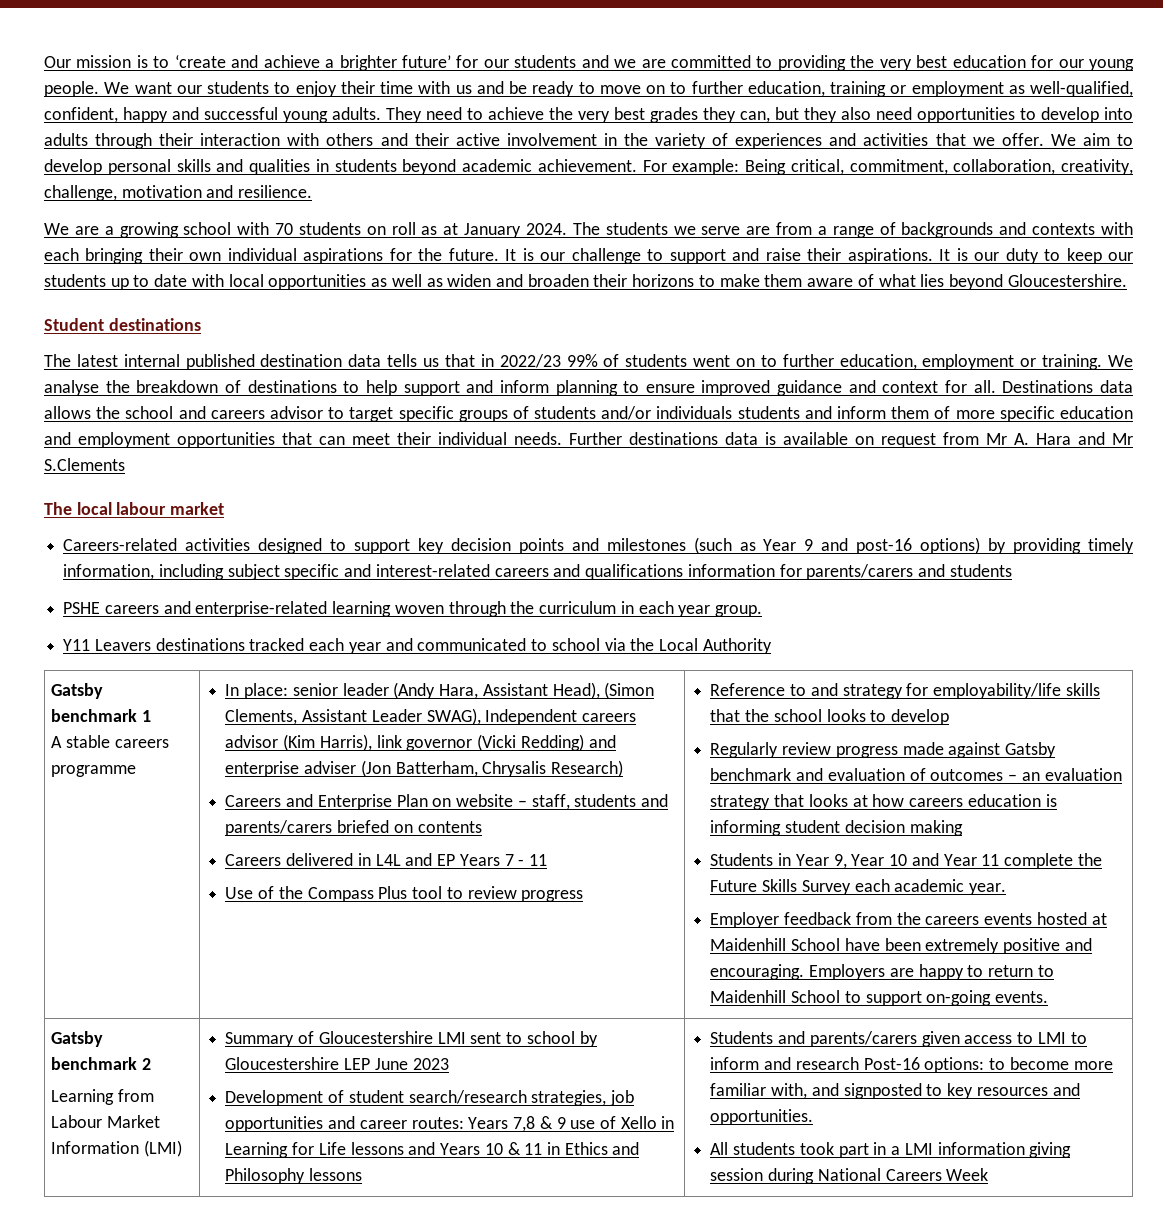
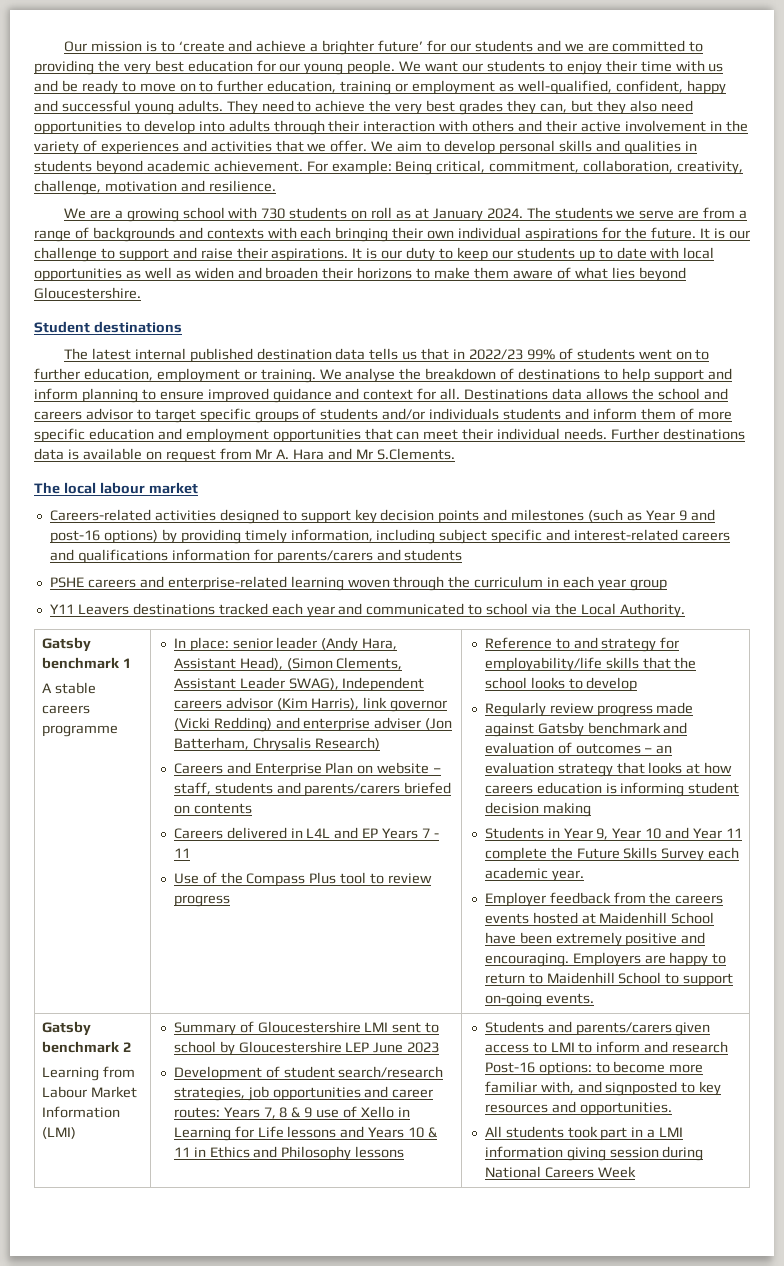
- We are a growing school with 70 students on roll as at January 2024.
+ We are a growing school with 730 students on roll as at January 2024.
- Further destinations data is available on request from Mr A. Hara and Mr S.Clements
+ Further destinations data is available on request from Mr A. Hara and Mr S.Clements.
- PSHE careers and enterprise-related learning woven through the curriculum in each year group.
+ PSHE careers and enterprise-related learning woven through the curriculum in each year group
- Y11 Leavers destinations tracked each year and communicated to school via the Local Authority
+ Y11 Leavers destinations tracked each year and communicated to school via the Local Authority.
- Development of student search/research strategies, job opportunities and career routes: Years 7,8 & 9 use of Xello in Learning for Life lessons and Years 10 & 11 in Ethics and Philosophy lessons
+ Development of student search/research strategies, job opportunities and career routes: Years 7, 8 & 9 use of Xello in Learning for Life lessons and Years 10 & 11 in Ethics and Philosophy lessons

